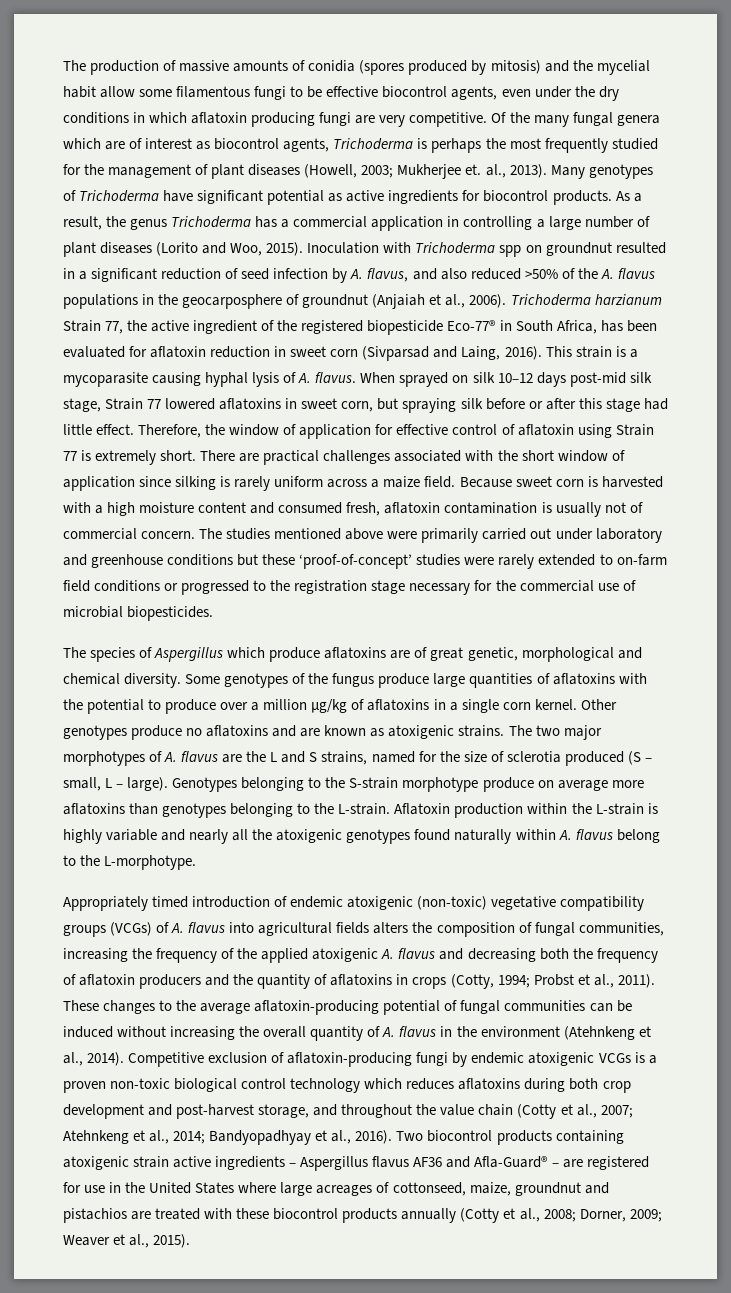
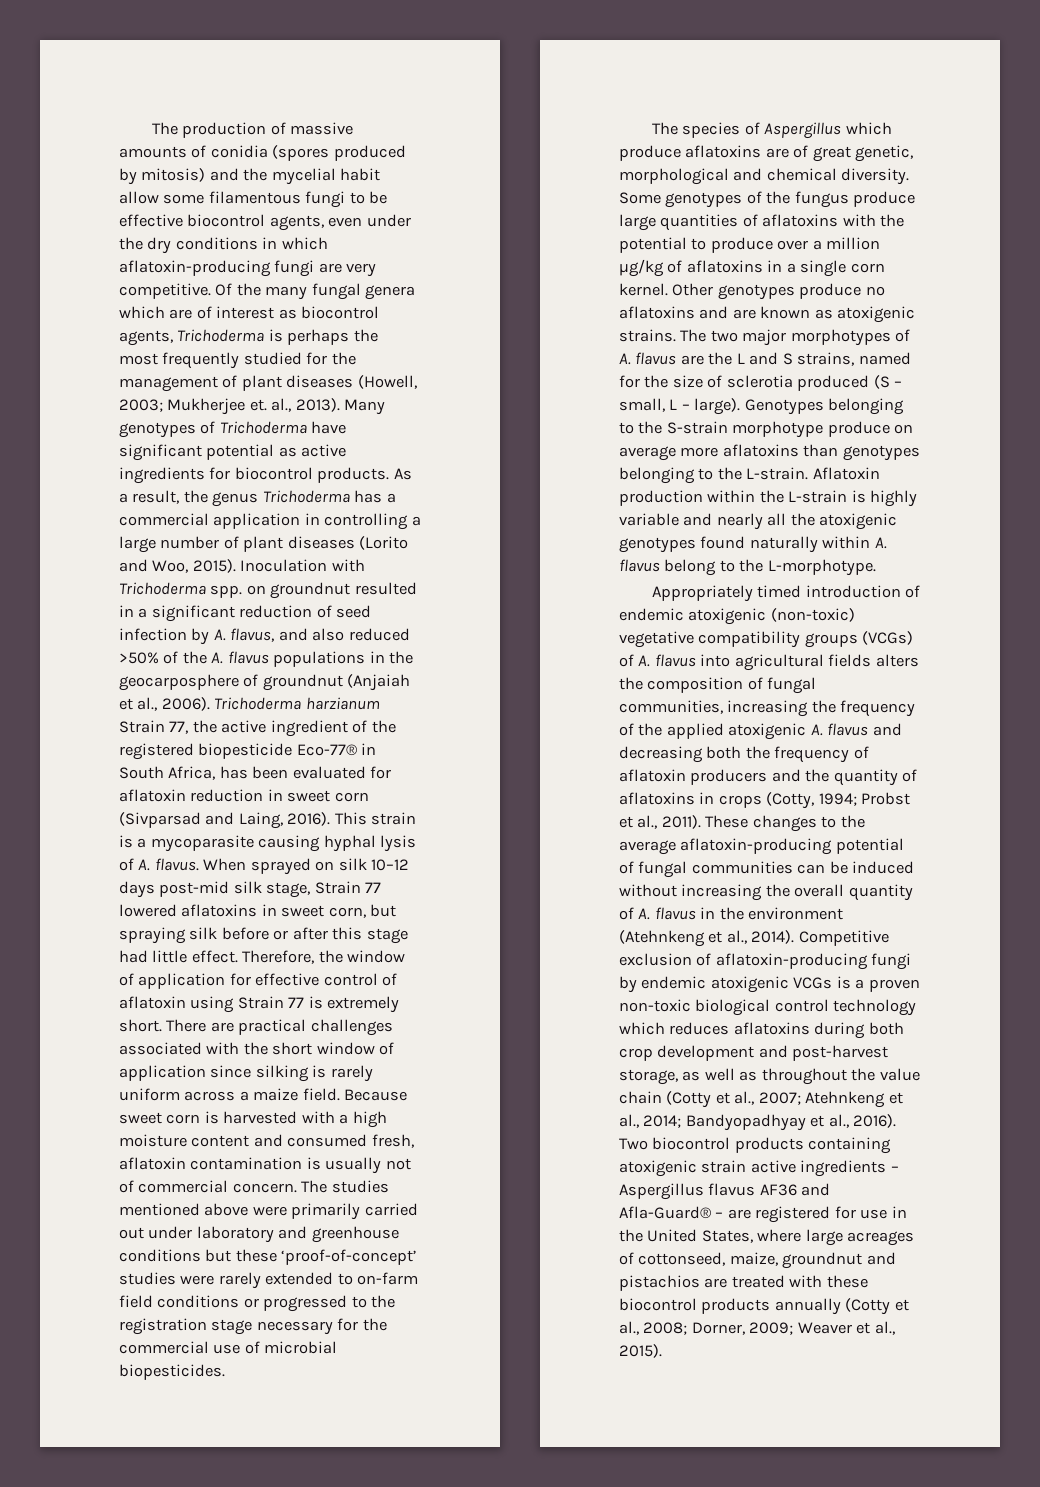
- The production of massive amounts of conidia (spores produced by mitosis) and the mycelial habit allow some filamentous fungi to be effective biocontrol agents, even under the dry conditions in which aflatoxin producing fungi are very competitive.
+ The production of massive amounts of conidia (spores produced by mitosis) and the mycelial habit allow some filamentous fungi to be effective biocontrol agents, even under the dry conditions in which aflatoxin-producing fungi are very competitive.
- Inoculation with Trichoderma spp on groundnut resulted in a significant reduction of seed infection by A. flavus, and also reduced >50% of the A. flavus populations in the geocarposphere of groundnut (Anjaiah et al., 2006).
+ Inoculation with Trichoderma spp. on groundnut resulted in a significant reduction of seed infection by A. flavus, and also reduced >50% of the A. flavus populations in the geocarposphere of groundnut (Anjaiah et al., 2006).
- Competitive exclusion of aflatoxin-producing fungi by endemic atoxigenic VCGs is a proven non-toxic biological control technology which reduces aflatoxins during both crop development and post-harvest storage, and throughout the value chain (Cotty et al., 2007; Atehnkeng et al., 2014; Bandyopadhyay et al., 2016).
+ Competitive exclusion of aflatoxin-producing fungi by endemic atoxigenic VCGs is a proven non-toxic biological control technology which reduces aflatoxins during both crop development and post-harvest storage, as well as throughout the value chain (Cotty et al., 2007; Atehnkeng et al., 2014; Bandyopadhyay et al., 2016).
- Two biocontrol products containing atoxigenic strain active ingredients – Aspergillus flavus AF36 and Afla-Guard® – are registered for use in the United States where large acreages of cottonseed, maize, groundnut and pistachios are treated with these biocontrol products annually (Cotty et al., 2008; Dorner, 2009; Weaver et al., 2015).
+ Two biocontrol products containing atoxigenic strain active ingredients – Aspergillus flavus AF36 and Afla-Guard® – are registered for use in the United States, where large acreages of cottonseed, maize, groundnut and pistachios are treated with these biocontrol products annually (Cotty et al., 2008; Dorner, 2009; Weaver et al., 2015).

